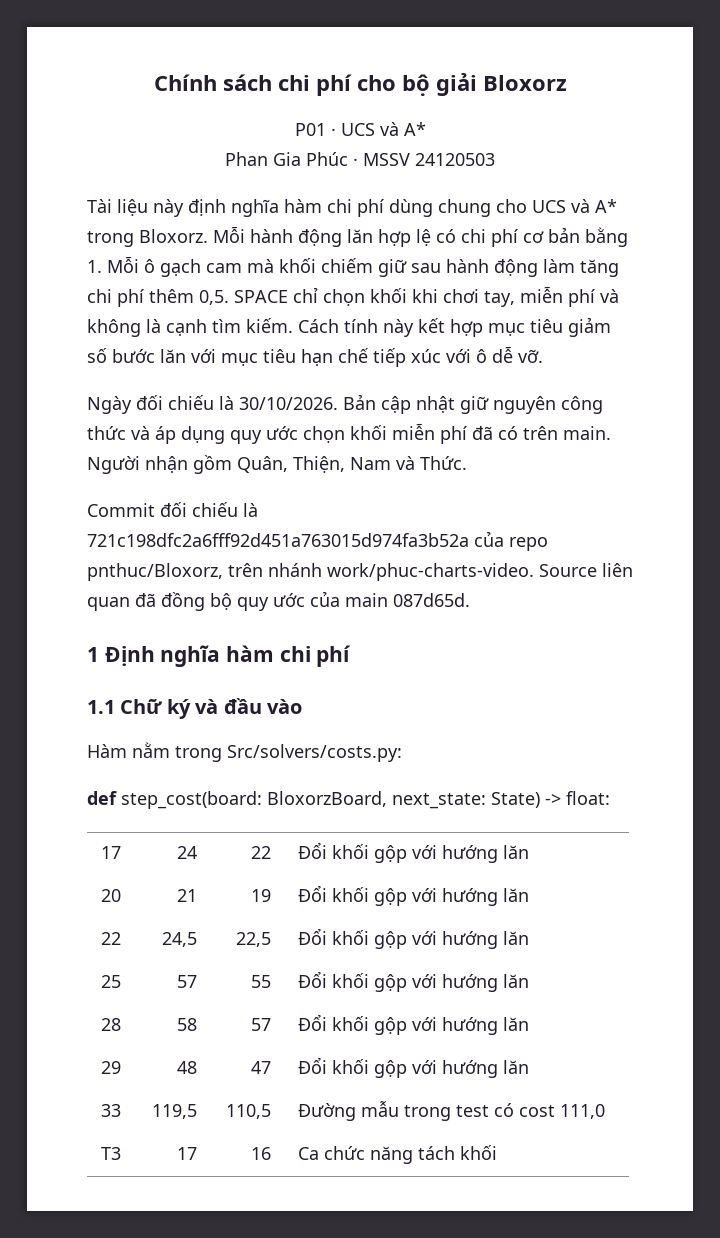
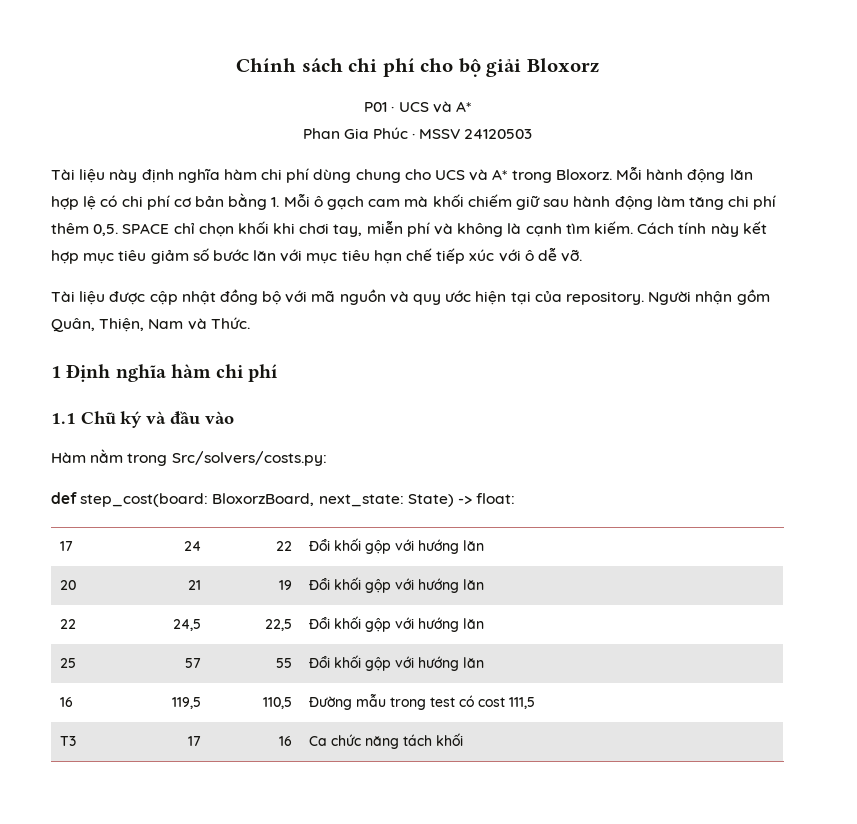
- Ngày đối chiếu là 30/10/2026. Bản cập nhật giữ nguyên công thức và áp dụng quy ước chọn khối miễn phí đã có trên main.
+ Tài liệu được cập nhật đồng bộ với mã nguồn và quy ước hiện tại của repository.
- Commit đối chiếu là 721c198dfc2a6fff92d451a763015d974fa3b52a của repo pnthuc/Bloxorz, trên nhánh work/phuc-charts-video. Source liên quan đã đồng bộ quy ước của main 087d65d.
- 28 | 58 | 57 | Đổi khối gộp với hướng lăn
- 29 | 48 | 47 | Đổi khối gộp với hướng lăn
- 33 | 119,5 | 110,5 | Đường mẫu trong test có cost 111,0
+ 16 | 119,5 | 110,5 | Đường mẫu trong test có cost 111,5

